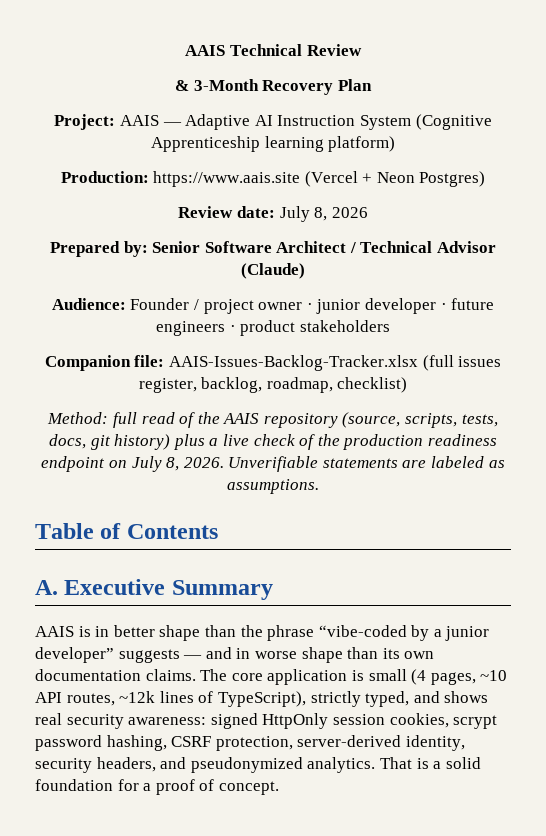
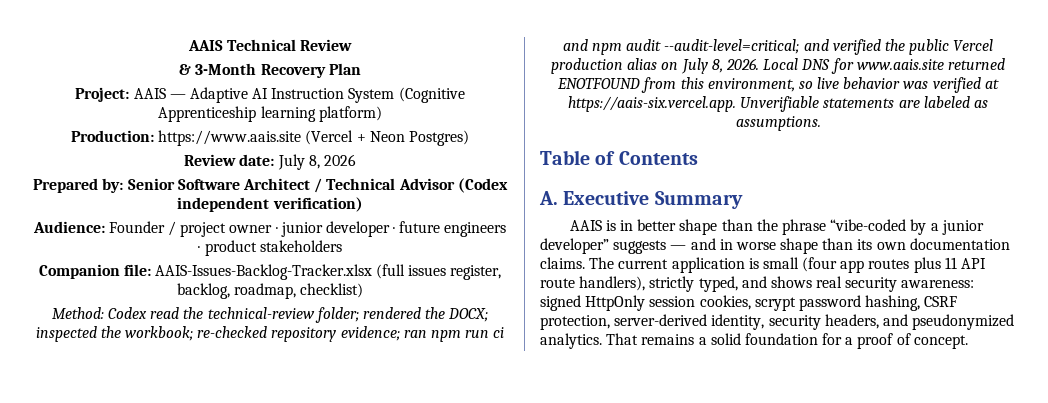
- Prepared by: Senior Software Architect / Technical Advisor (Claude)
+ Prepared by: Senior Software Architect / Technical Advisor (Codex independent verification)
- Method: full read of the AAIS repository (source, scripts, tests, docs, git history) plus a live check of the production readiness endpoint on July 8, 2026. Unverifiable statements are labeled as assumptions.
+ Method: Codex read the technical-review folder; rendered the DOCX; inspected the workbook; re-checked repository evidence; ran npm run ci and npm audit --audit-level=critical; and verified the public Vercel production alias on July 8, 2026. Local DNS for www.aais.site returned ENOTFOUND from this environment, so live behavior was verified at https://aais-six.vercel.app. Unverifiable statements are labeled as assumptions.
- The core application is small (4 pages, ~10 API routes, ~12k lines of TypeScript), strictly typed, and shows real security awareness: signed HttpOnly session cookies, scrypt password hashing, CSRF protection, server-derived identity, security headers, and pseudonymized analytics.
+ The current application is small (four app routes plus 11 API route handlers), strictly typed, and shows real security awareness: signed HttpOnly session cookies, scrypt password hashing, CSRF protection, server-derived identity, security headers, and pseudonymized analytics.
- That is a solid foundation for a proof of concept.
+ That remains a solid foundation for a proof of concept.

